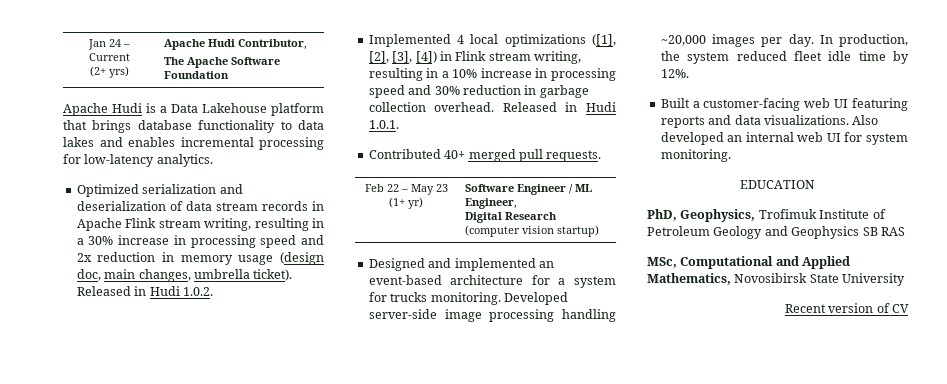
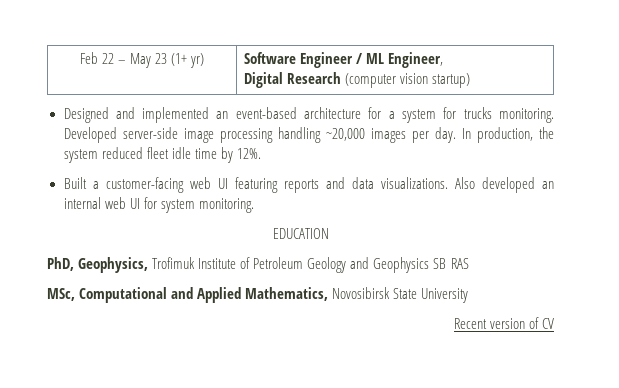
- Jan 24 – Current
- (2+ yrs) | Apache Hudi Contributor,
- The Apache Software Foundation
- Apache Hudi is a Data Lakehouse platform that brings database functionality to data lakes and enables incremental processing for low-latency analytics.
- Optimized serialization and deserialization of data stream records in Apache Flink stream writing, resulting in a 30% increase in processing speed and 2x reduction in memory usage (design doc, main changes, umbrella ticket). Released in Hudi 1.0.2.
- Implemented 4 local optimizations ([1], [2], [3], [4]) in Flink stream writing, resulting in a 10% increase in processing speed and 30% reduction in garbage collection overhead. Released in Hudi 1.0.1.
- Contributed 40+ merged pull requests.

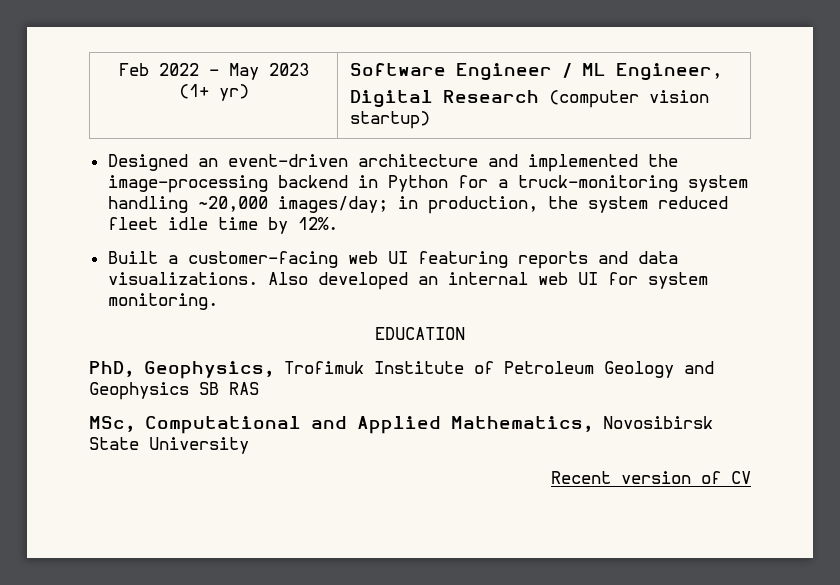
- Feb 22 – May 23 (1+ yr) | Software Engineer / ML Engineer,
+ Feb 2022 – May 2023 (1+ yr) | Software Engineer / ML Engineer,
- Designed and implemented an event-based architecture for a system for trucks monitoring. Developed server-side image processing handling ~20,000 images per day. In production, the system reduced fleet idle time by 12%.
+ Designed an event-driven architecture and implemented the image-processing backend in Python for a truck-monitoring system handling ~20,000 images/day; in production, the system reduced fleet idle time by 12%.

